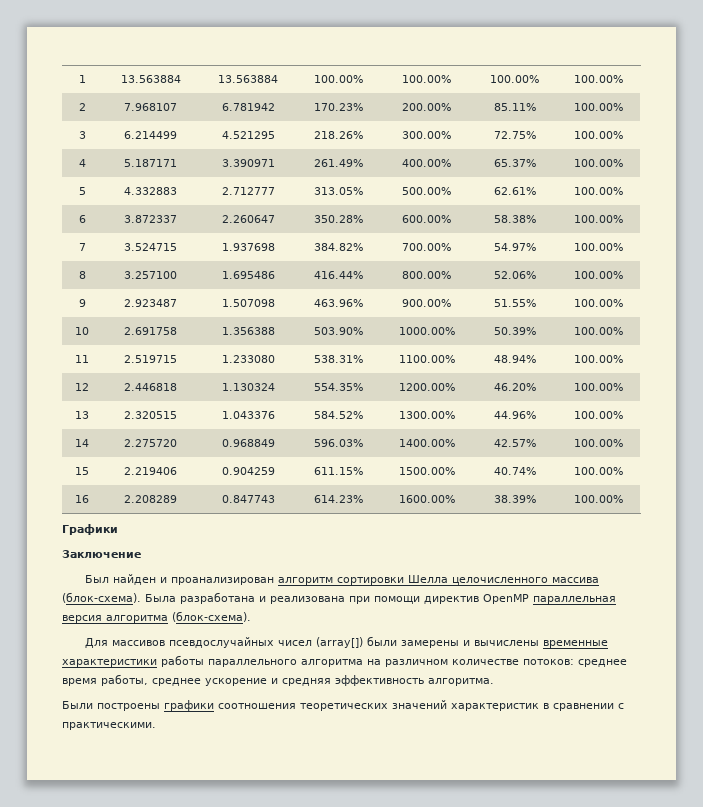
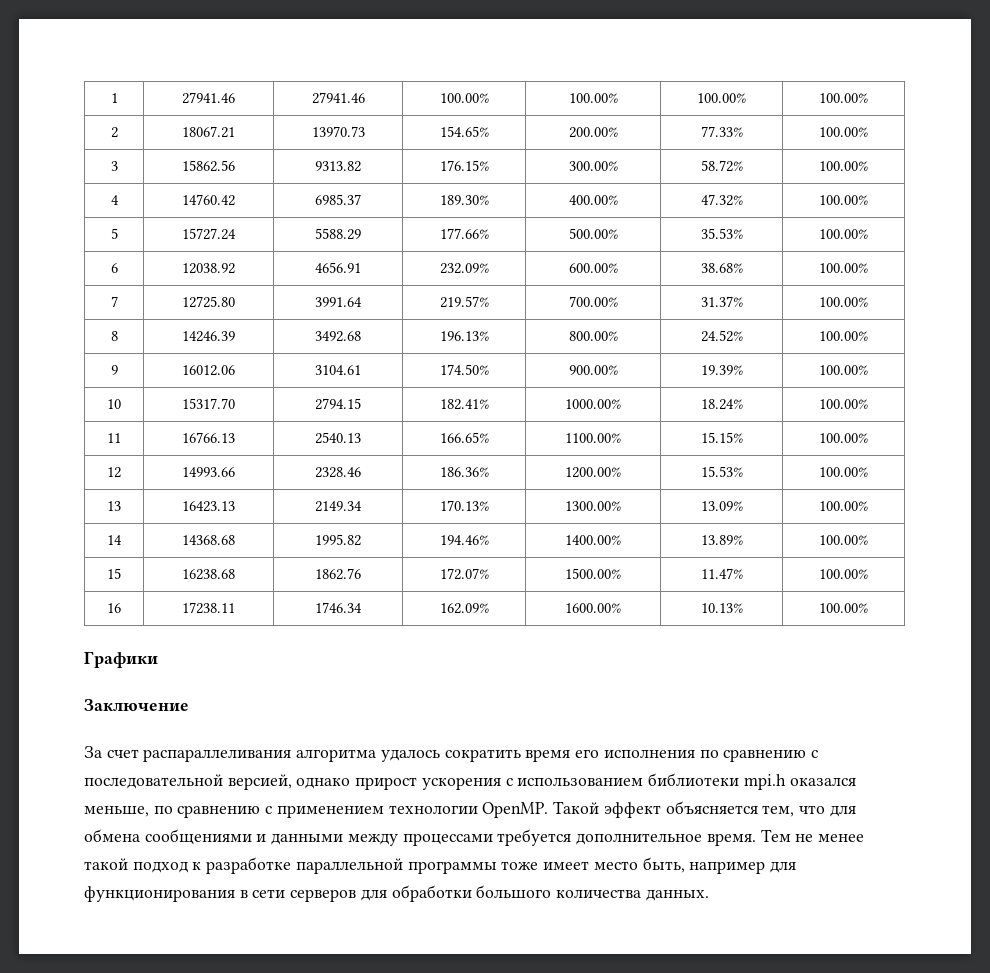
- 1 | 13.563884 | 13.563884 | 100.00% | 100.00% | 100.00% | 100.00%
+ 1 | 27941.46 | 27941.46 | 100.00% | 100.00% | 100.00% | 100.00%
- 2 | 7.968107 | 6.781942 | 170.23% | 200.00% | 85.11% | 100.00%
+ 2 | 18067.21 | 13970.73 | 154.65% | 200.00% | 77.33% | 100.00%
- 3 | 6.214499 | 4.521295 | 218.26% | 300.00% | 72.75% | 100.00%
+ 3 | 15862.56 | 9313.82 | 176.15% | 300.00% | 58.72% | 100.00%
- 4 | 5.187171 | 3.390971 | 261.49% | 400.00% | 65.37% | 100.00%
+ 4 | 14760.42 | 6985.37 | 189.30% | 400.00% | 47.32% | 100.00%
- 5 | 4.332883 | 2.712777 | 313.05% | 500.00% | 62.61% | 100.00%
+ 5 | 15727.24 | 5588.29 | 177.66% | 500.00% | 35.53% | 100.00%
- 6 | 3.872337 | 2.260647 | 350.28% | 600.00% | 58.38% | 100.00%
+ 6 | 12038.92 | 4656.91 | 232.09% | 600.00% | 38.68% | 100.00%
- 7 | 3.524715 | 1.937698 | 384.82% | 700.00% | 54.97% | 100.00%
+ 7 | 12725.80 | 3991.64 | 219.57% | 700.00% | 31.37% | 100.00%
- 8 | 3.257100 | 1.695486 | 416.44% | 800.00% | 52.06% | 100.00%
+ 8 | 14246.39 | 3492.68 | 196.13% | 800.00% | 24.52% | 100.00%
- 9 | 2.923487 | 1.507098 | 463.96% | 900.00% | 51.55% | 100.00%
+ 9 | 16012.06 | 3104.61 | 174.50% | 900.00% | 19.39% | 100.00%
- 10 | 2.691758 | 1.356388 | 503.90% | 1000.00% | 50.39% | 100.00%
+ 10 | 15317.70 | 2794.15 | 182.41% | 1000.00% | 18.24% | 100.00%
- 11 | 2.519715 | 1.233080 | 538.31% | 1100.00% | 48.94% | 100.00%
+ 11 | 16766.13 | 2540.13 | 166.65% | 1100.00% | 15.15% | 100.00%
- 12 | 2.446818 | 1.130324 | 554.35% | 1200.00% | 46.20% | 100.00%
+ 12 | 14993.66 | 2328.46 | 186.36% | 1200.00% | 15.53% | 100.00%
- 13 | 2.320515 | 1.043376 | 584.52% | 1300.00% | 44.96% | 100.00%
+ 13 | 16423.13 | 2149.34 | 170.13% | 1300.00% | 13.09% | 100.00%
- 14 | 2.275720 | 0.968849 | 596.03% | 1400.00% | 42.57% | 100.00%
+ 14 | 14368.68 | 1995.82 | 194.46% | 1400.00% | 13.89% | 100.00%
- 15 | 2.219406 | 0.904259 | 611.15% | 1500.00% | 40.74% | 100.00%
+ 15 | 16238.68 | 1862.76 | 172.07% | 1500.00% | 11.47% | 100.00%
- 16 | 2.208289 | 0.847743 | 614.23% | 1600.00% | 38.39% | 100.00%
+ 16 | 17238.11 | 1746.34 | 162.09% | 1600.00% | 10.13% | 100.00%
- Был найден и проанализирован алгоритм сортировки Шелла целочисленного массива (блок-схема). Была разработана и реализована при помощи директив OpenMP параллельная версия алгоритма (блок-схема).
- Для массивов псевдослучайных чисел (array[]) были замерены и вычислены временные характеристики работы параллельного алгоритма на различном количестве потоков: среднее время работы, среднее ускорение и средняя эффективность алгоритма.
- Были построены графики соотношения теоретических значений характеристик в сравнении с практическими.
+ За счет распараллеливания алгоритма удалось сократить время его исполнения по сравнению с последовательной версией, однако прирост ускорения с использованием библиотеки mpi.h оказался меньше, по сравнению с применением технологии OpenMP. Такой эффект объясняется тем, что для обмена сообщениями и данными между процессами требуется дополнительное время. Тем не менее такой подход к разработке параллельной программы тоже имеет место быть, например для функционирования в сети серверов для обработки большого количества данных.

